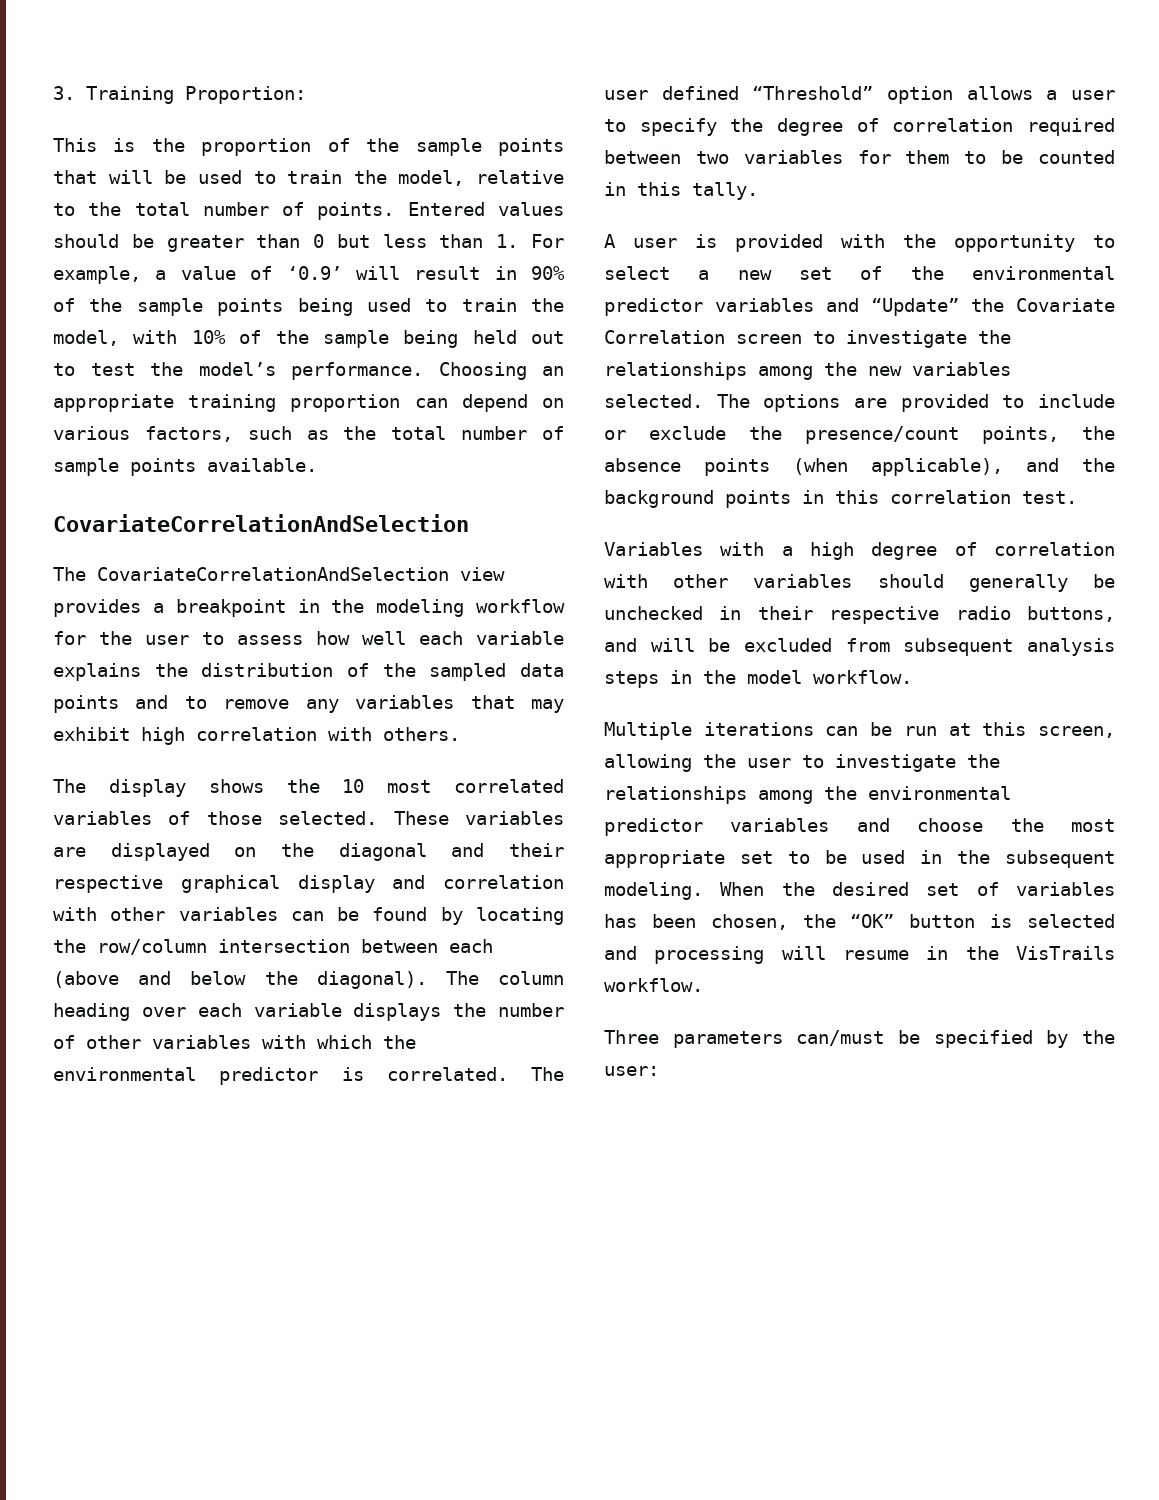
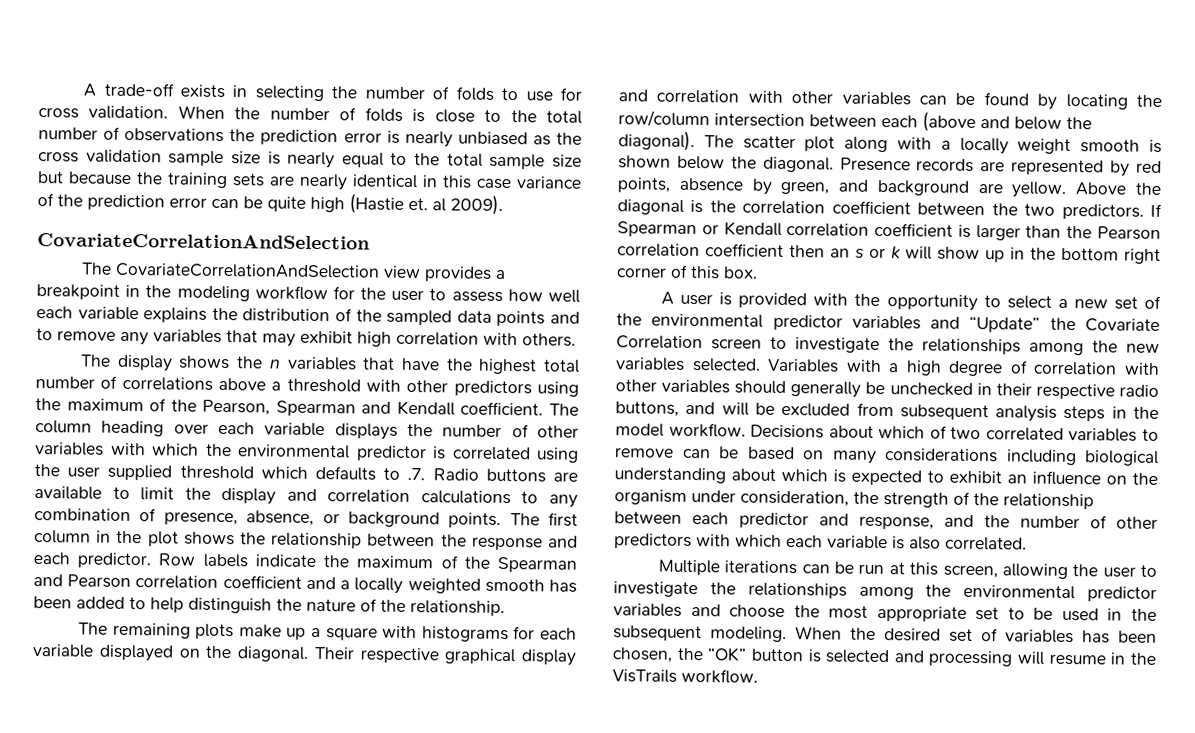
- 3. Training Proportion:
- This is the proportion of the sample points that will be used to train the model, relative to the total number of points. Entered values should be greater than 0 but less than 1. For example, a value of ‘0.9’ will result in 90% of the sample points being used to train the model, with 10% of the sample being held out to test the model’s performance. Choosing an appropriate training proportion can depend on various factors, such as the total number of sample points available.
+ A trade-off exists in selecting the number of folds to use for cross validation. When the number of folds is close to the total number of observations the prediction error is nearly unbiased as the cross validation sample size is nearly equal to the total sample size but because the training sets are nearly identical in this case variance of the prediction error can be quite high (Hastie et. al 2009).
- The display shows the 10 most correlated variables of those selected. These variables are displayed on the diagonal and their respective graphical display and correlation with other variables can be found by locating the row/column intersection between each (above and below the diagonal).
+ The display shows the n variables that have the highest total number of correlations above a threshold with other predictors using the maximum of the Pearson, Spearman and Kendall coefficient. The column heading over each variable displays the number of other variables with which the environmental predictor is correlated using the user supplied threshold which defaults to .7. Radio buttons are available to limit the display and correlation calculations to any combination of presence, absence, or background points. The first column in the plot shows the relationship between the response and each predictor. Row labels indicate the maximum of the Spearman and Pearson correlation coefficient and a locally weighted smooth has been added to help distinguish the nature of the relationship.
+ The remaining plots make up a square with histograms for each variable displayed on the diagonal. Their respective graphical display and correlation with other variables can be found by locating the row/column intersection between each (above and below the diagonal).
- The column heading over each variable displays the number of other variables with which the environmental predictor is correlated. The user defined “Threshold” option allows a user to specify the degree of correlation required between two variables for them to be counted in this tally.
+ The scatter plot along with a locally weight smooth is shown below the diagonal. Presence records are represented by red points, absence by green, and background are yellow. Above the diagonal is the correlation coefficient between the two predictors. If Spearman or Kendall correlation coefficient is larger than the Pearson correlation coefficient then an s or k will show up in the bottom right corner of this box.
- A user is provided with the opportunity to select a new set of the environmental predictor variables and “Update” the Covariate Correlation screen to investigate the relationships among the new variables selected. The options are provided to include or exclude the presence/count points, the absence points (when applicable), and the background points in this correlation test.
- Variables with a high degree of correlation with other variables should generally be unchecked in their respective radio buttons, and will be excluded from subsequent analysis steps in the model workflow.
+ A user is provided with the opportunity to select a new set of the environmental predictor variables and “Update” the Covariate Correlation screen to investigate the relationships among the new variables selected. Variables with a high degree of correlation with other variables should generally be unchecked in their respective radio buttons, and will be excluded from subsequent analysis steps in the model workflow. Decisions about which of two correlated variables to remove can be based on many considerations including biological understanding about which is expected to exhibit an influence on the organism under consideration, the strength of the relationship between each predictor and response, and the number of other predictors with which each variable is also correlated.
- Three parameters can/must be specified by the user:

